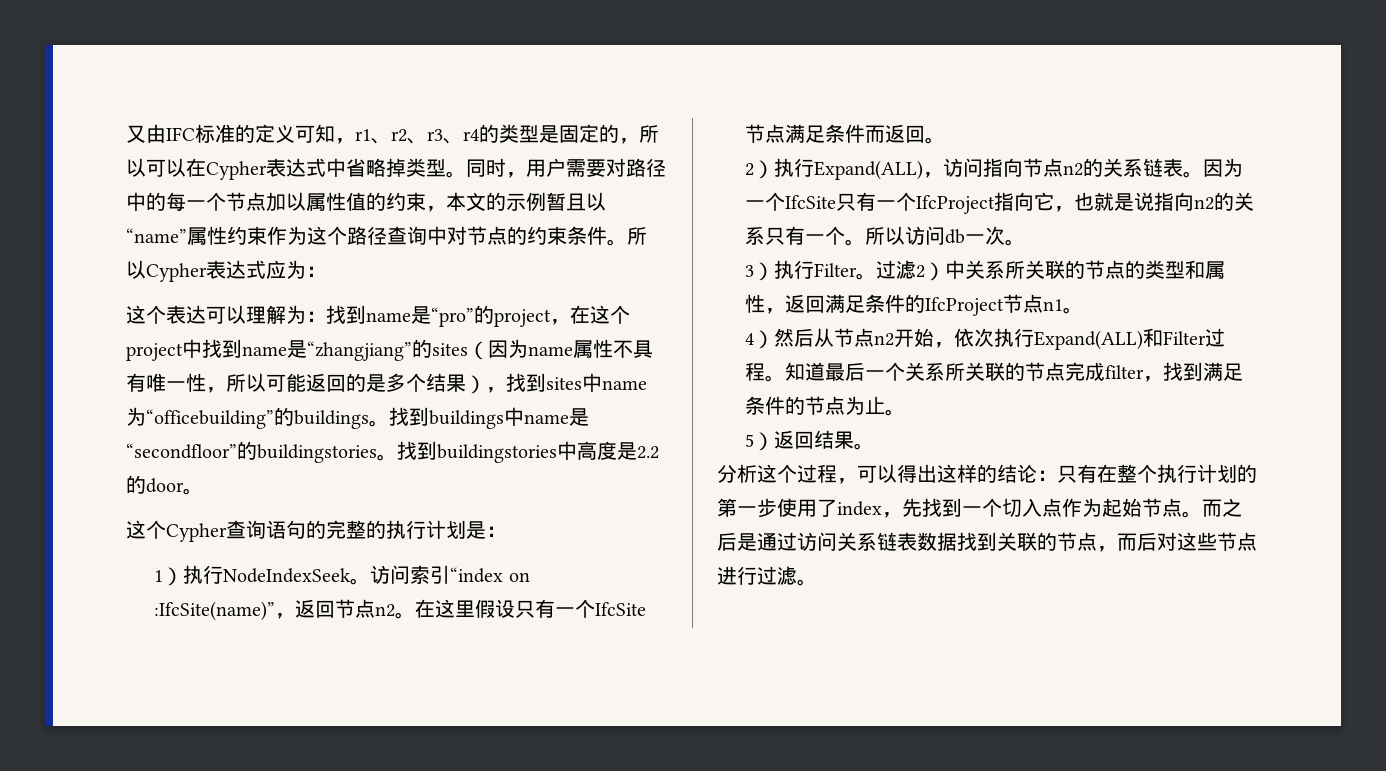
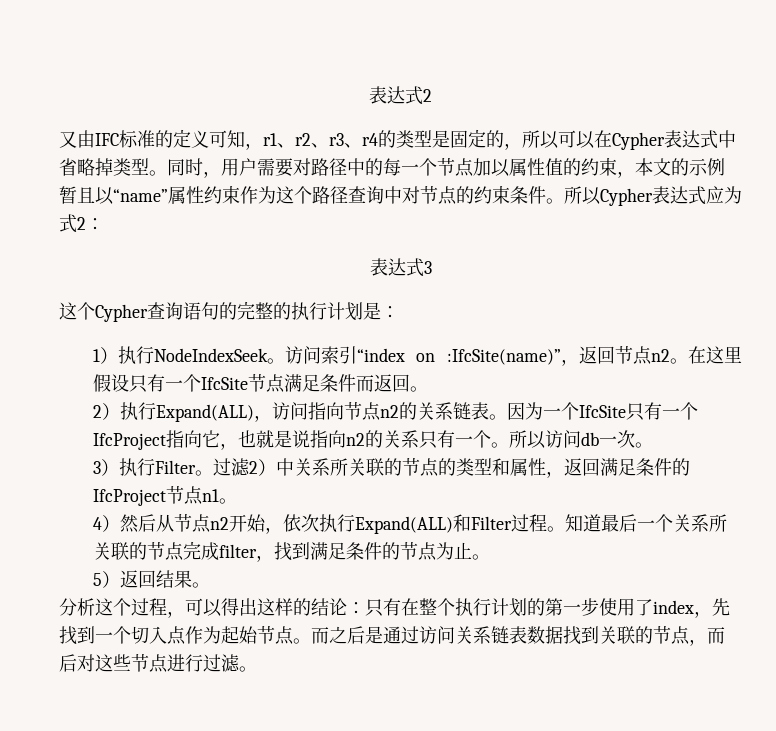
+ 表达式2
- 所以Cypher表达式应为：
- 这个表达可以理解为：找到name是“pro”的project，在这个project中找到name是“zhangjiang”的sites（因为name属性不具有唯一性，所以可能返回的是多个结果），找到sites中name为“officebuilding”的buildings。找到buildings中name是“secondfloor”的buildingstories。找到buildingstories中高度是2.2的door。
+ 所以Cypher表达式应为式2：
+ 表达式3

